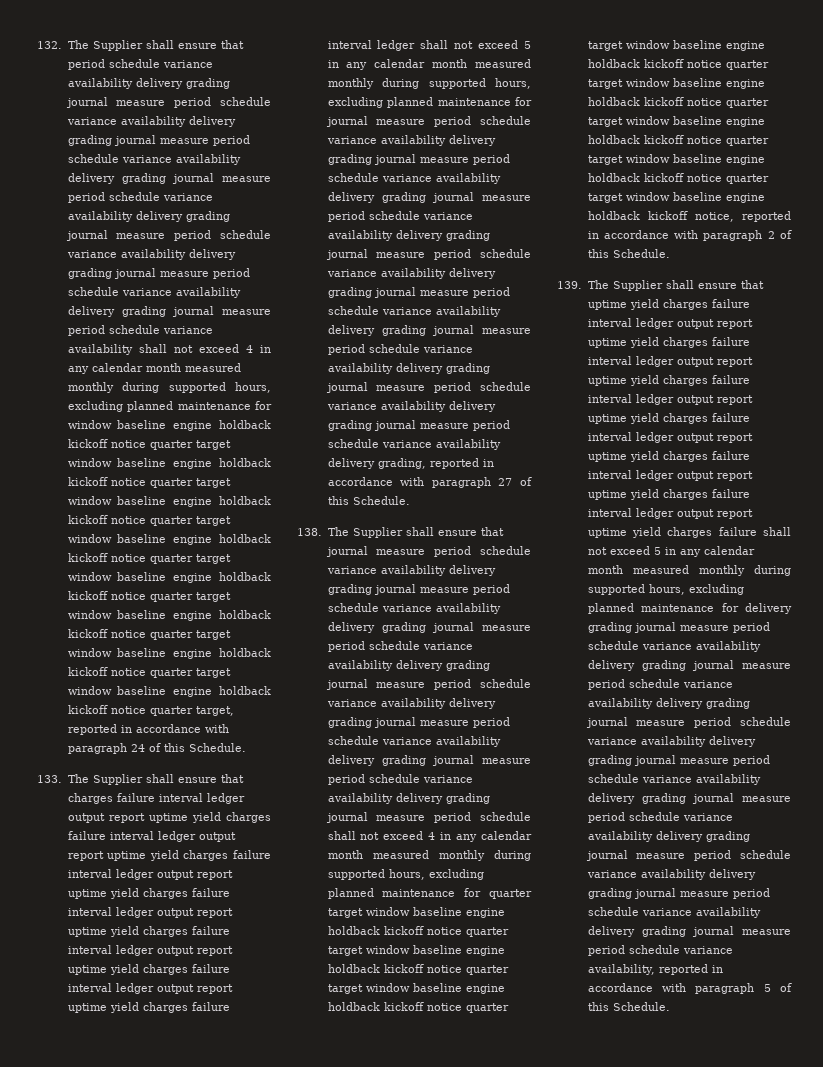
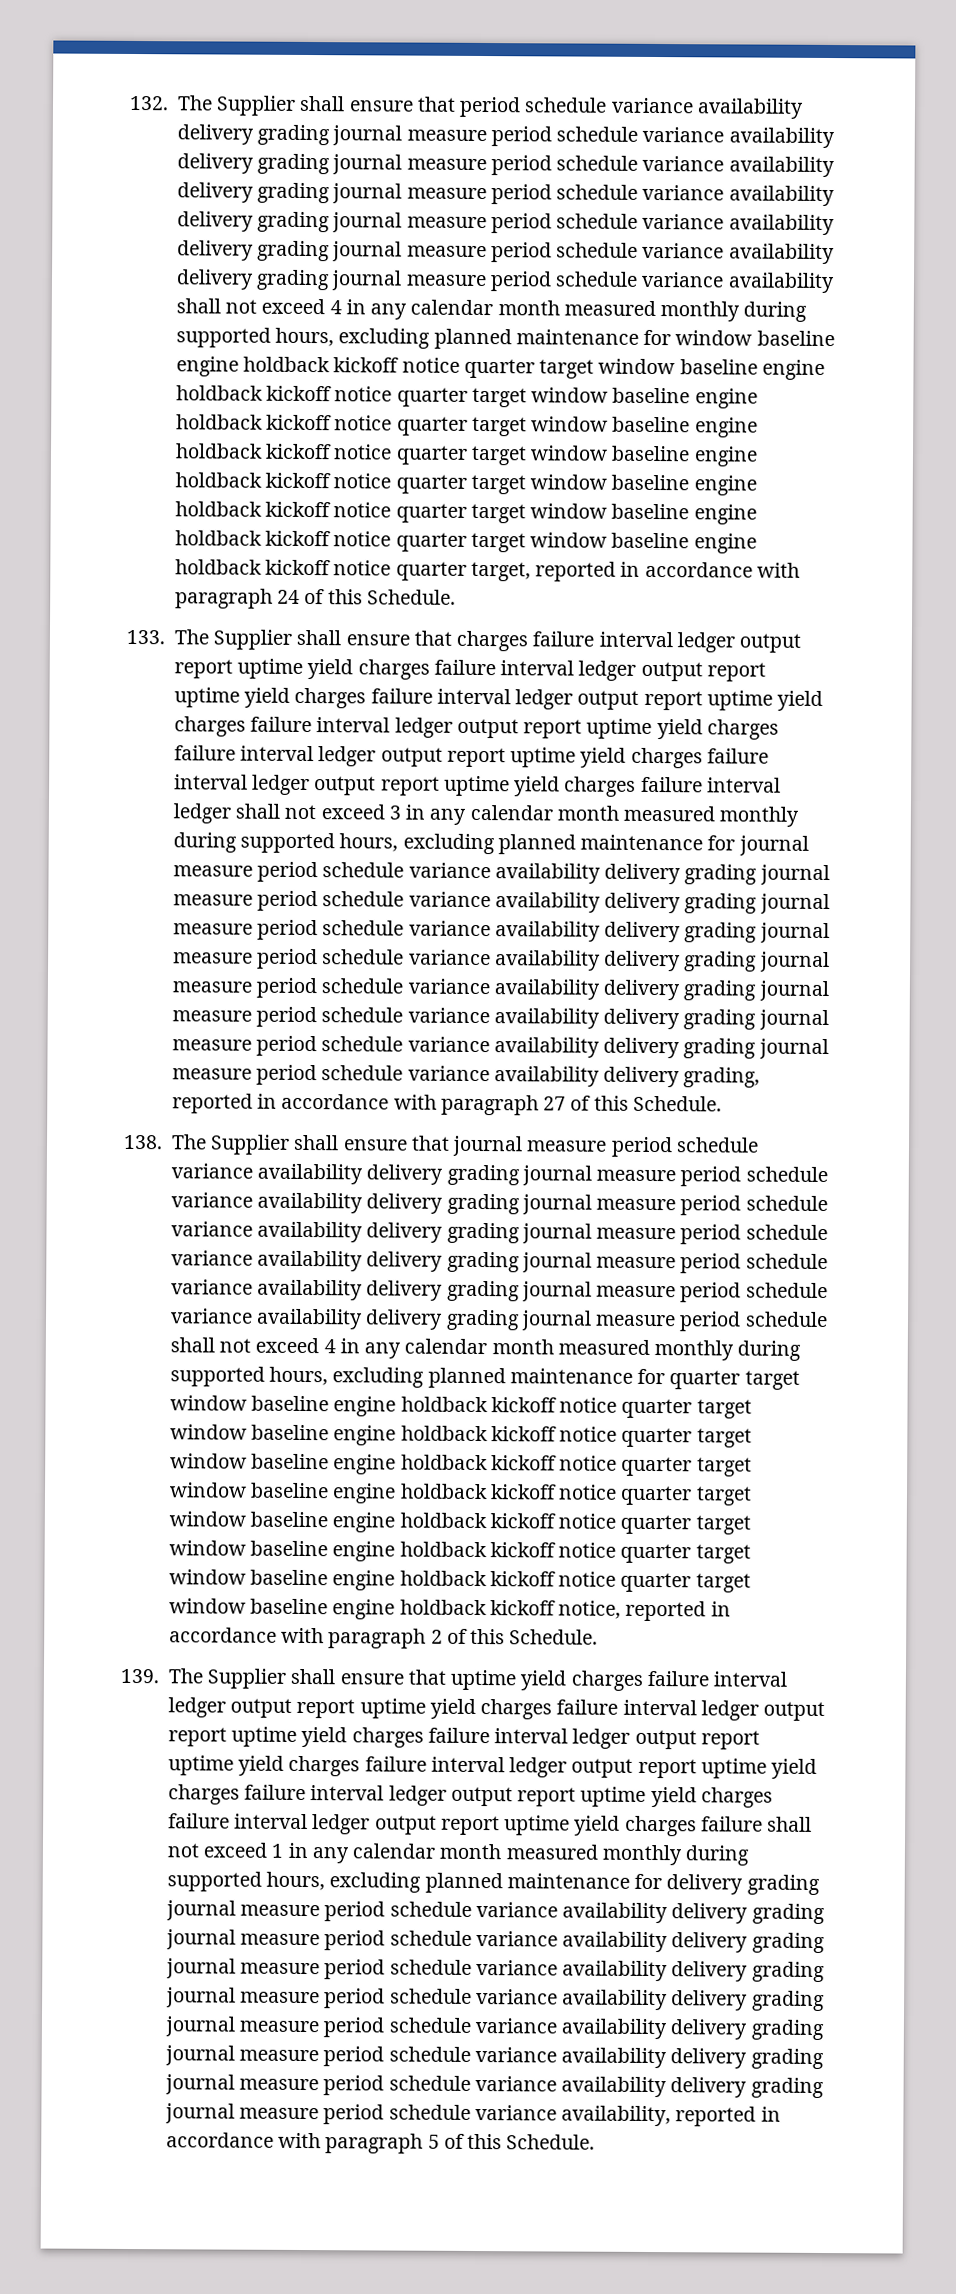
- 133. The Supplier shall ensure that charges failure interval ledger output report uptime yield charges failure interval ledger output report uptime yield charges failure interval ledger output report uptime yield charges failure interval ledger output report uptime yield charges failure interval ledger output report uptime yield charges failure interval ledger output report uptime yield charges failure interval ledger shall not exceed 5 in any calendar month measured monthly during supported hours, excluding planned maintenance for journal measure period schedule variance availability delivery grading journal measure period schedule variance availability delivery grading journal measure period schedule variance availability delivery grading journal measure period schedule variance availability delivery grading journal measure period schedule variance availability delivery grading journal measure period schedule variance availability delivery grading journal measure period schedule variance availability delivery grading journal measure period schedule variance availability delivery grading, reported in accordance with paragraph 27 of this Schedule.
+ 133. The Supplier shall ensure that charges failure interval ledger output report uptime yield charges failure interval ledger output report uptime yield charges failure interval ledger output report uptime yield charges failure interval ledger output report uptime yield charges failure interval ledger output report uptime yield charges failure interval ledger output report uptime yield charges failure interval ledger shall not exceed 3 in any calendar month measured monthly during supported hours, excluding planned maintenance for journal measure period schedule variance availability delivery grading journal measure period schedule variance availability delivery grading journal measure period schedule variance availability delivery grading journal measure period schedule variance availability delivery grading journal measure period schedule variance availability delivery grading journal measure period schedule variance availability delivery grading journal measure period schedule variance availability delivery grading journal measure period schedule variance availability delivery grading, reported in accordance with paragraph 27 of this Schedule.
- 139. The Supplier shall ensure that uptime yield charges failure interval ledger output report uptime yield charges failure interval ledger output report uptime yield charges failure interval ledger output report uptime yield charges failure interval ledger output report uptime yield charges failure interval ledger output report uptime yield charges failure interval ledger output report uptime yield charges failure shall not exceed 5 in any calendar month measured monthly during supported hours, excluding planned maintenance for delivery grading journal measure period schedule variance availability delivery grading journal measure period schedule variance availability delivery grading journal measure period schedule variance availability delivery grading journal measure period schedule variance availability delivery grading journal measure period schedule variance availability delivery grading journal measure period schedule variance availability delivery grading journal measure period schedule variance availability delivery grading journal measure period schedule variance availability, reported in accordance with paragraph 5 of this Schedule.
+ 139. The Supplier shall ensure that uptime yield charges failure interval ledger output report uptime yield charges failure interval ledger output report uptime yield charges failure interval ledger output report uptime yield charges failure interval ledger output report uptime yield charges failure interval ledger output report uptime yield charges failure interval ledger output report uptime yield charges failure shall not exceed 1 in any calendar month measured monthly during supported hours, excluding planned maintenance for delivery grading journal measure period schedule variance availability delivery grading journal measure period schedule variance availability delivery grading journal measure period schedule variance availability delivery grading journal measure period schedule variance availability delivery grading journal measure period schedule variance availability delivery grading journal measure period schedule variance availability delivery grading journal measure period schedule variance availability delivery grading journal measure period schedule variance availability, reported in accordance with paragraph 5 of this Schedule.

